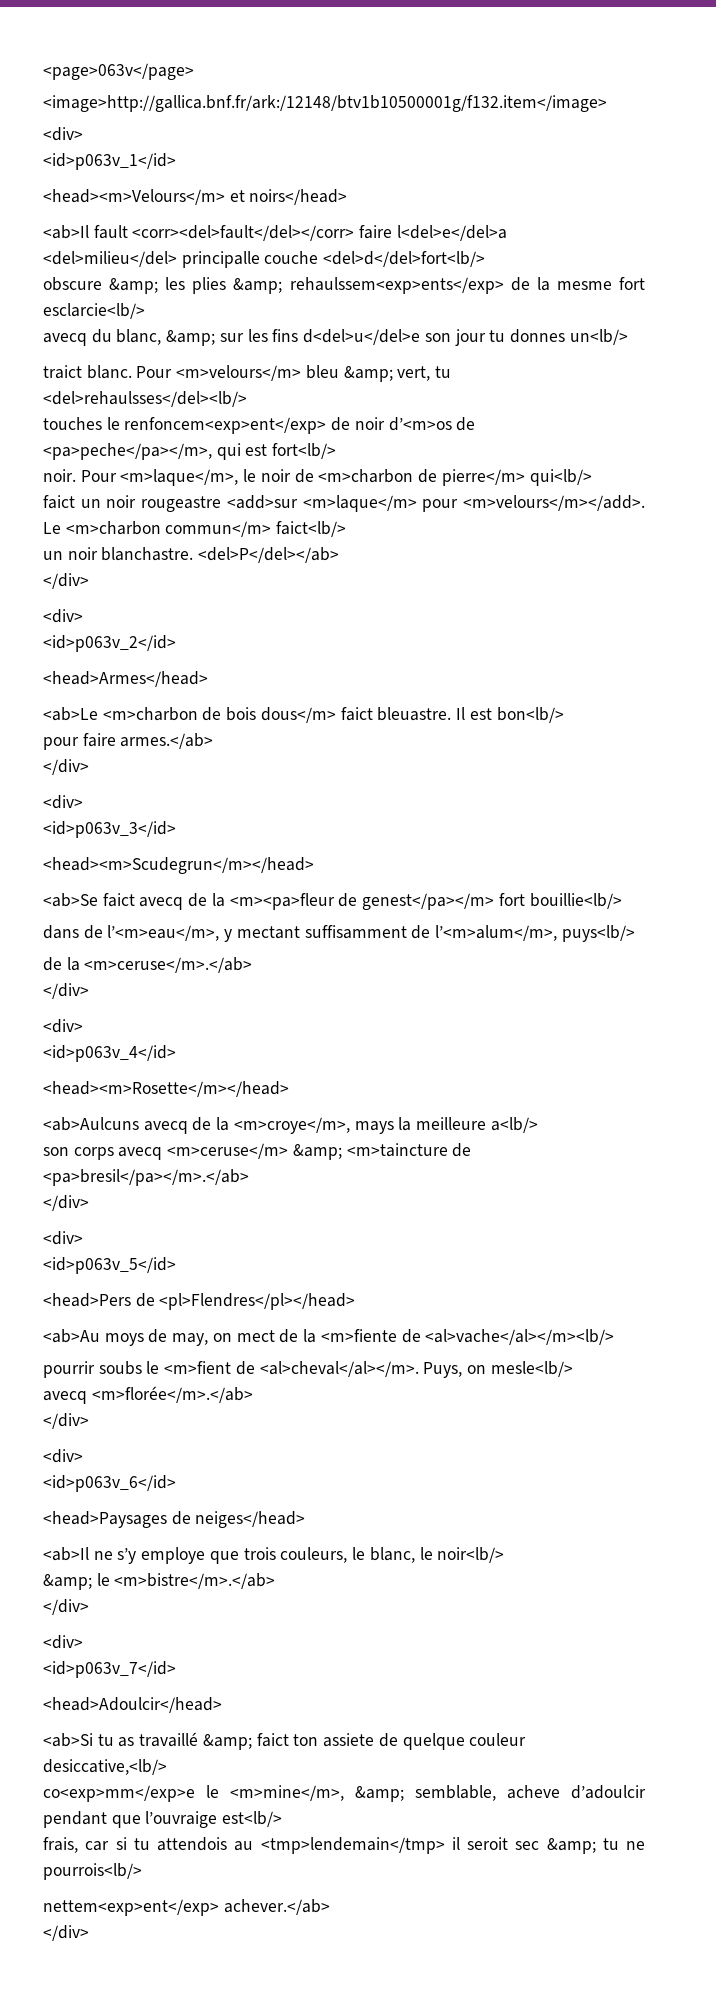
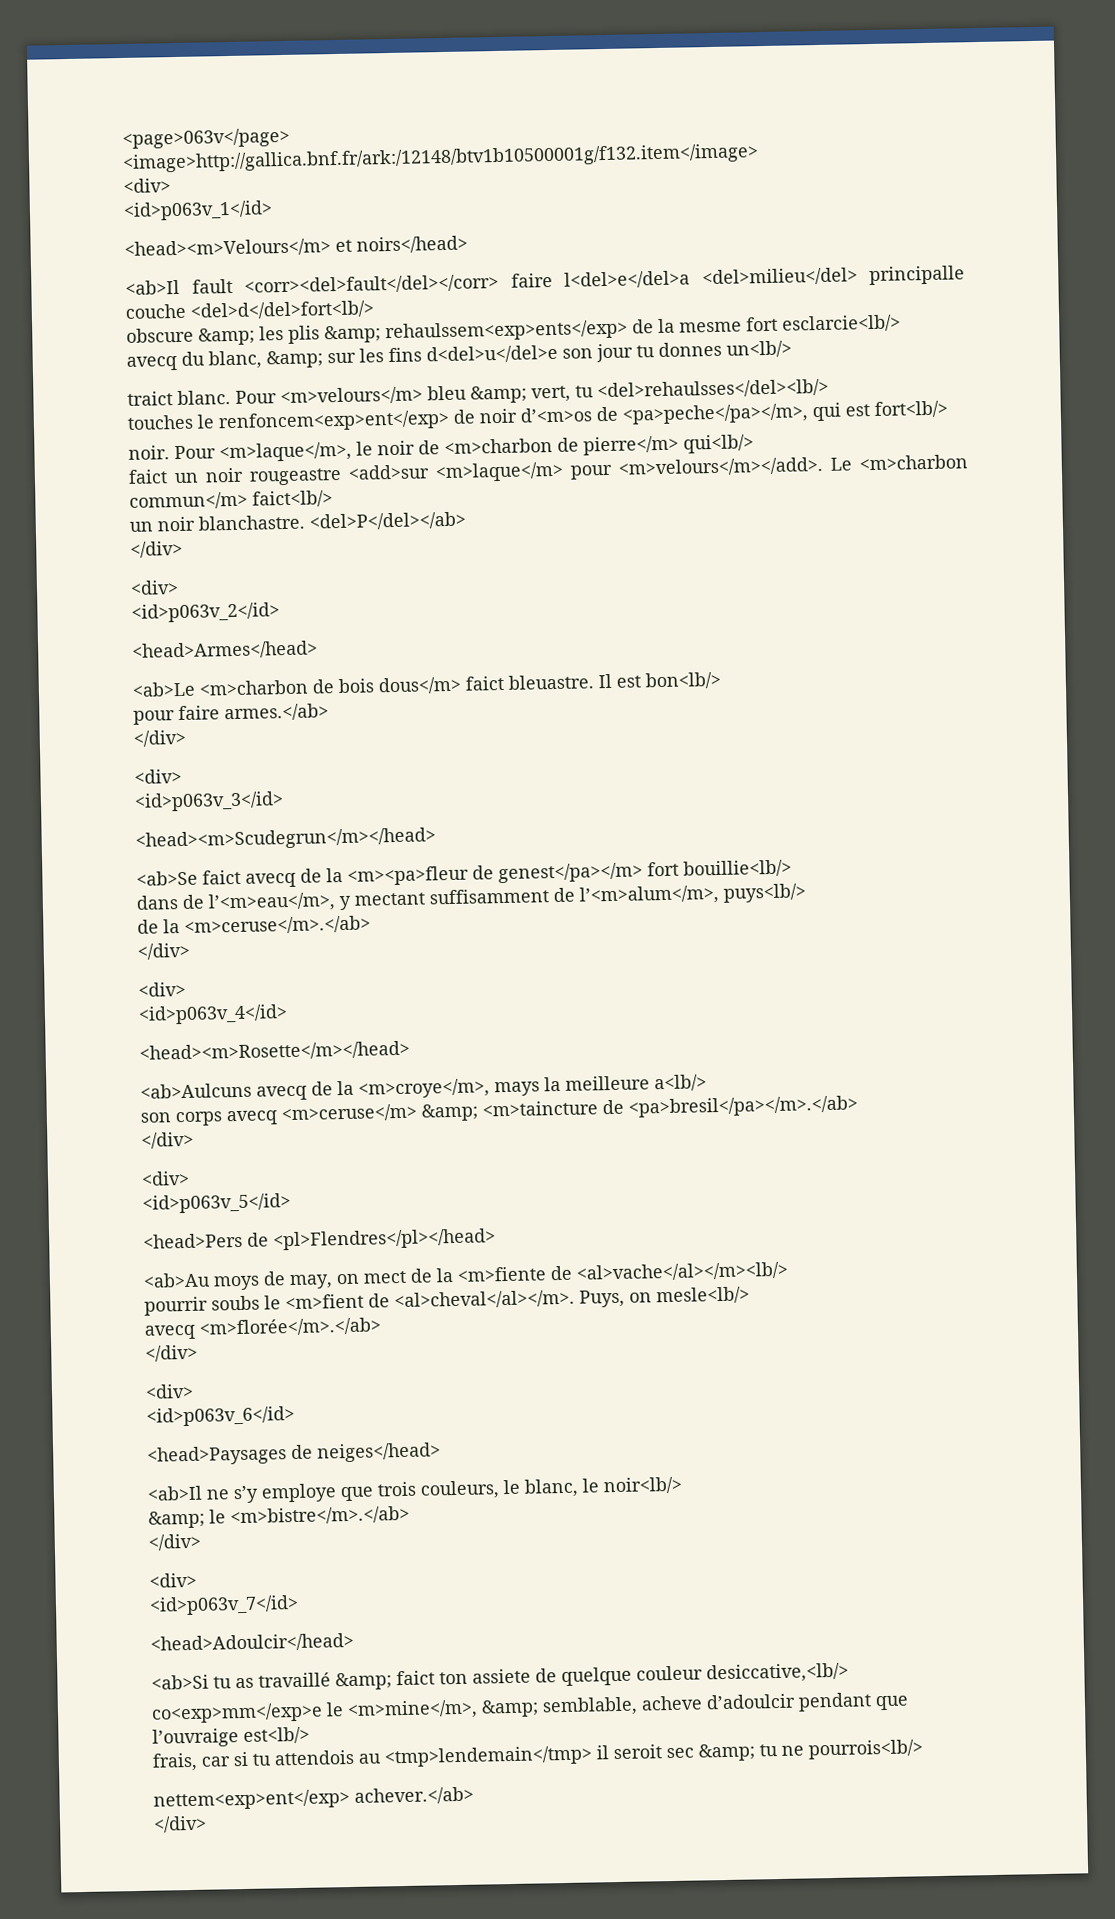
- obscure &amp; les plies &amp; rehaulssem<exp>ents</exp> de la mesme fort esclarcie<lb/>
+ obscure &amp; les plis &amp; rehaulssem<exp>ents</exp> de la mesme fort esclarcie<lb/>

